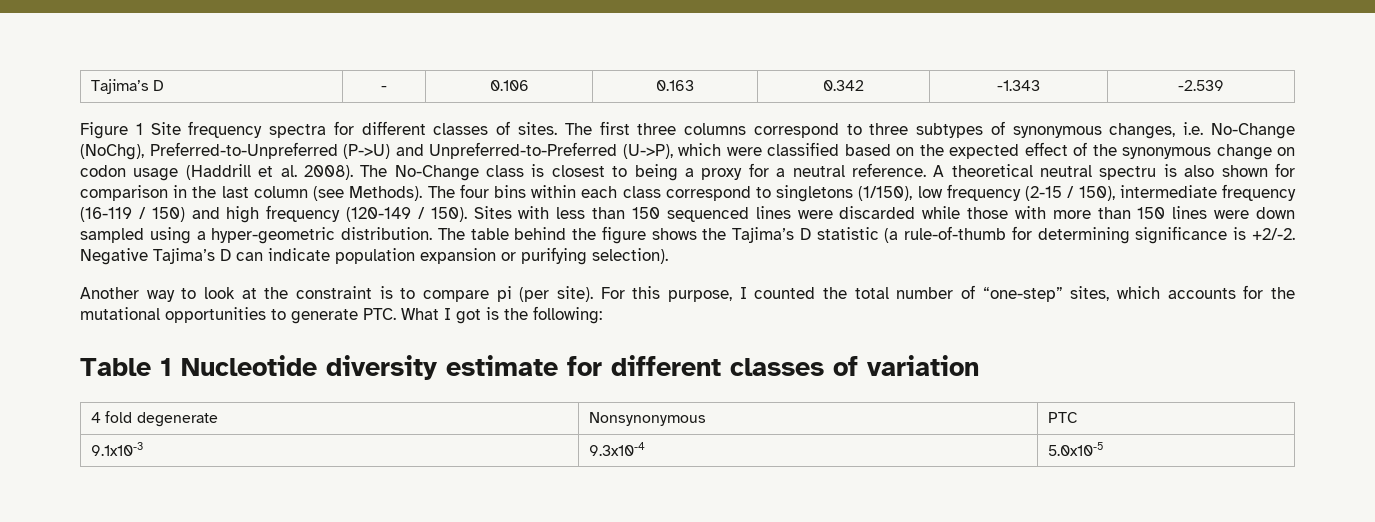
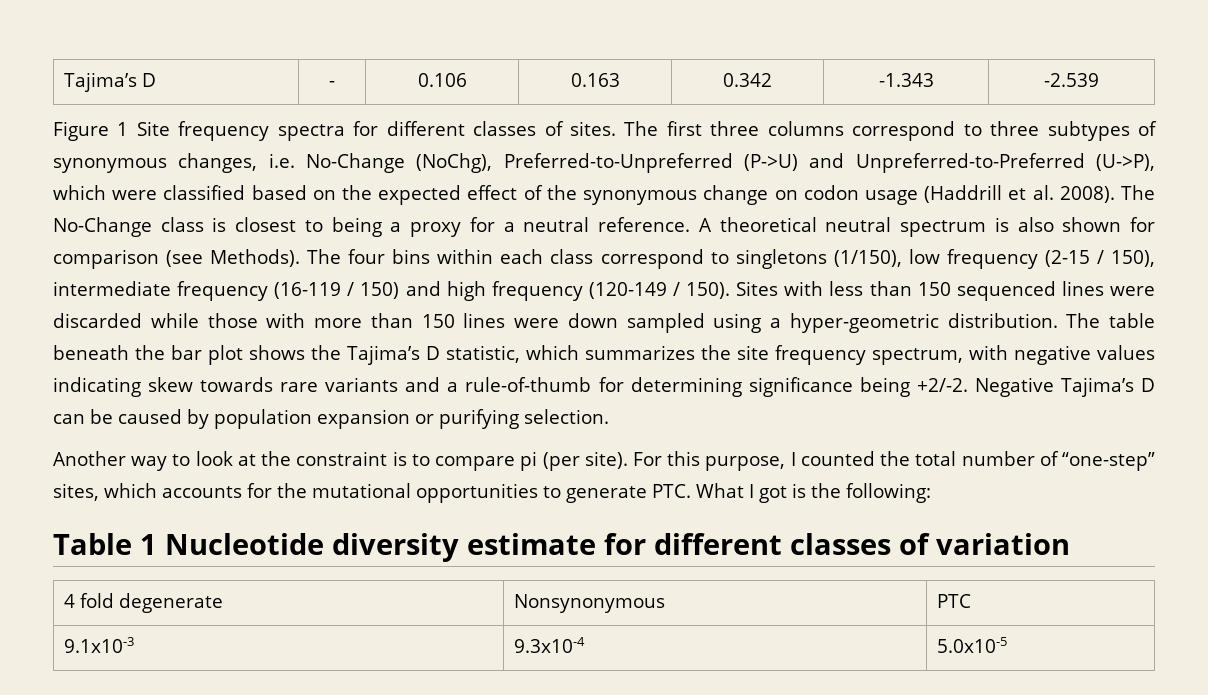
- A theoretical neutral spectru is also shown for comparison in the last column (see Methods).
+ A theoretical neutral spectrum is also shown for comparison (see Methods).
- The table behind the figure shows the Tajima’s D statistic (a rule-of-thumb for determining significance is +2/-2.
+ The table beneath the bar plot shows the Tajima’s D statistic, which summarizes the site frequency spectrum, with negative values indicating skew towards rare variants and a rule-of-thumb for determining significance being +2/-2.
- Negative Tajima’s D can indicate population expansion or purifying selection).
+ Negative Tajima’s D can be caused by population expansion or purifying selection.

